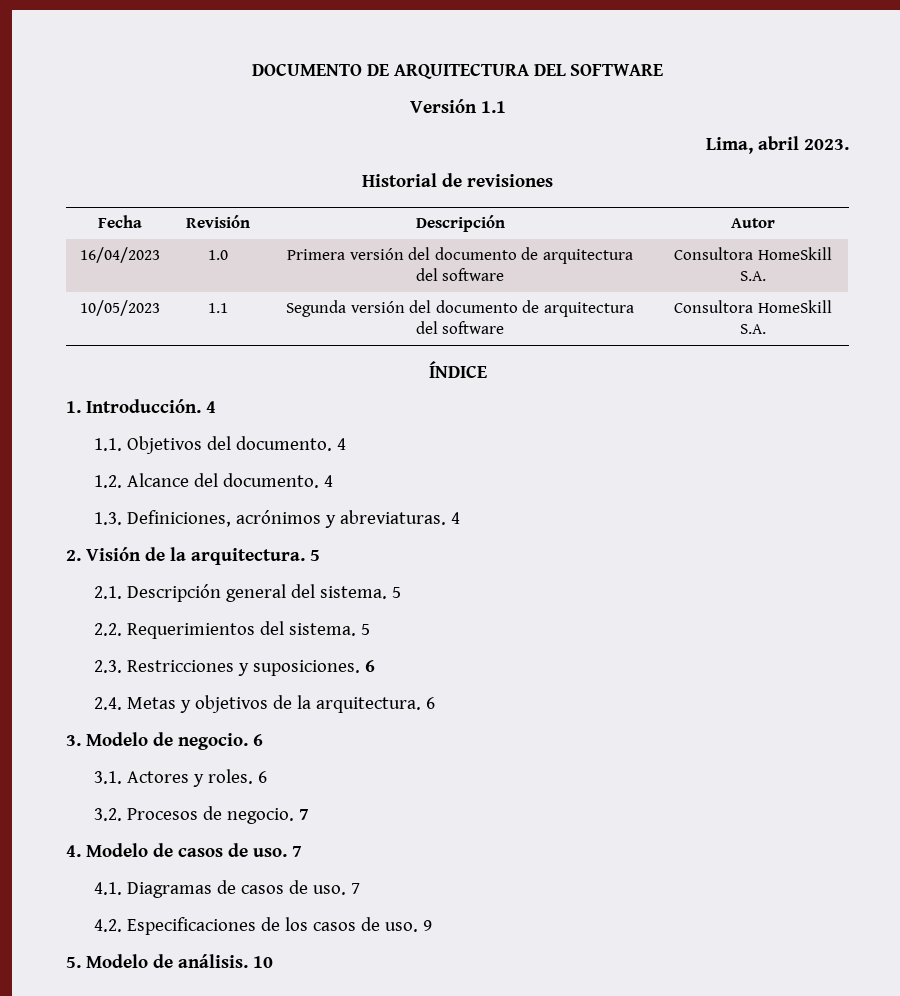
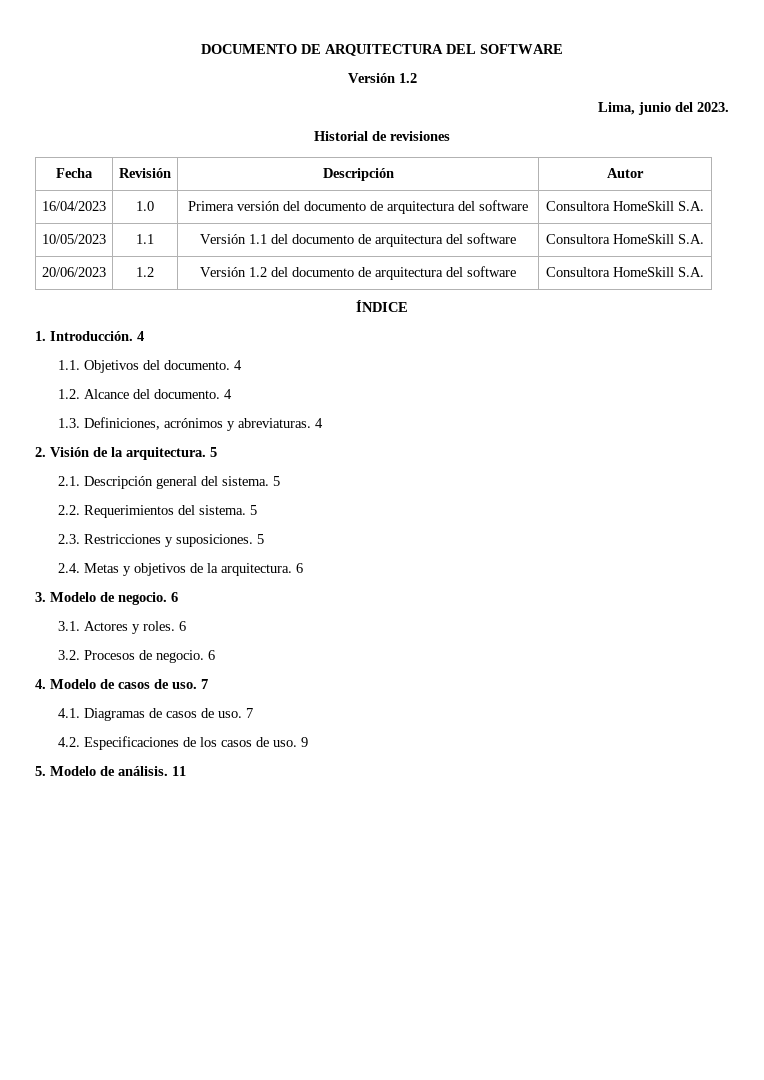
  DOCUMENTO DE ARQUITECTURA DEL SOFTWARE
- Versión 1.1
+ Versión 1.2
- Lima, abril 2023.
+ Lima, junio del 2023.
- 10/05/2023 | 1.1 | Segunda versión del documento de arquitectura del software | Consultora HomeSkill S.A.
+ 10/05/2023 | 1.1 | Versión 1.1 del documento de arquitectura del software | Consultora HomeSkill S.A.
+ 20/06/2023 | 1.2 | Versión 1.2 del documento de arquitectura del software | Consultora HomeSkill S.A.
- 2.3. Restricciones y suposiciones. 6
+ 2.3. Restricciones y suposiciones. 5
- 3.2. Procesos de negocio. 7
+ 3.2. Procesos de negocio. 6
- 10
+ 11

